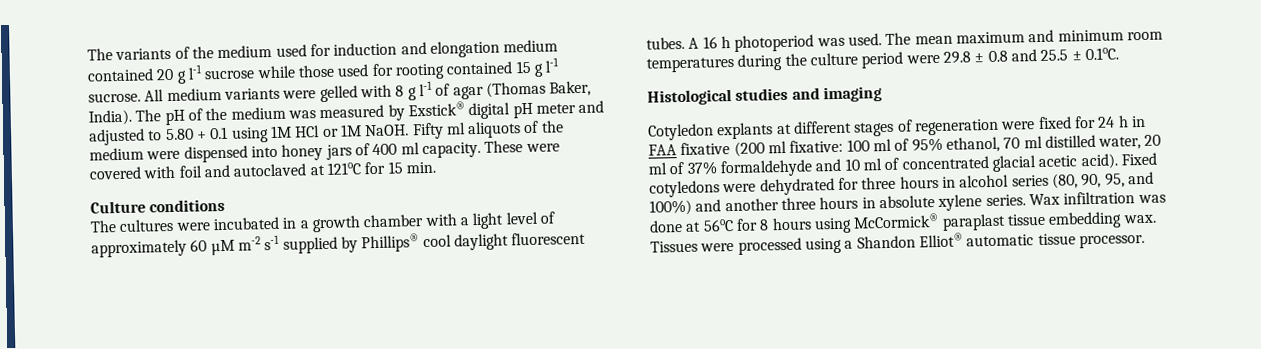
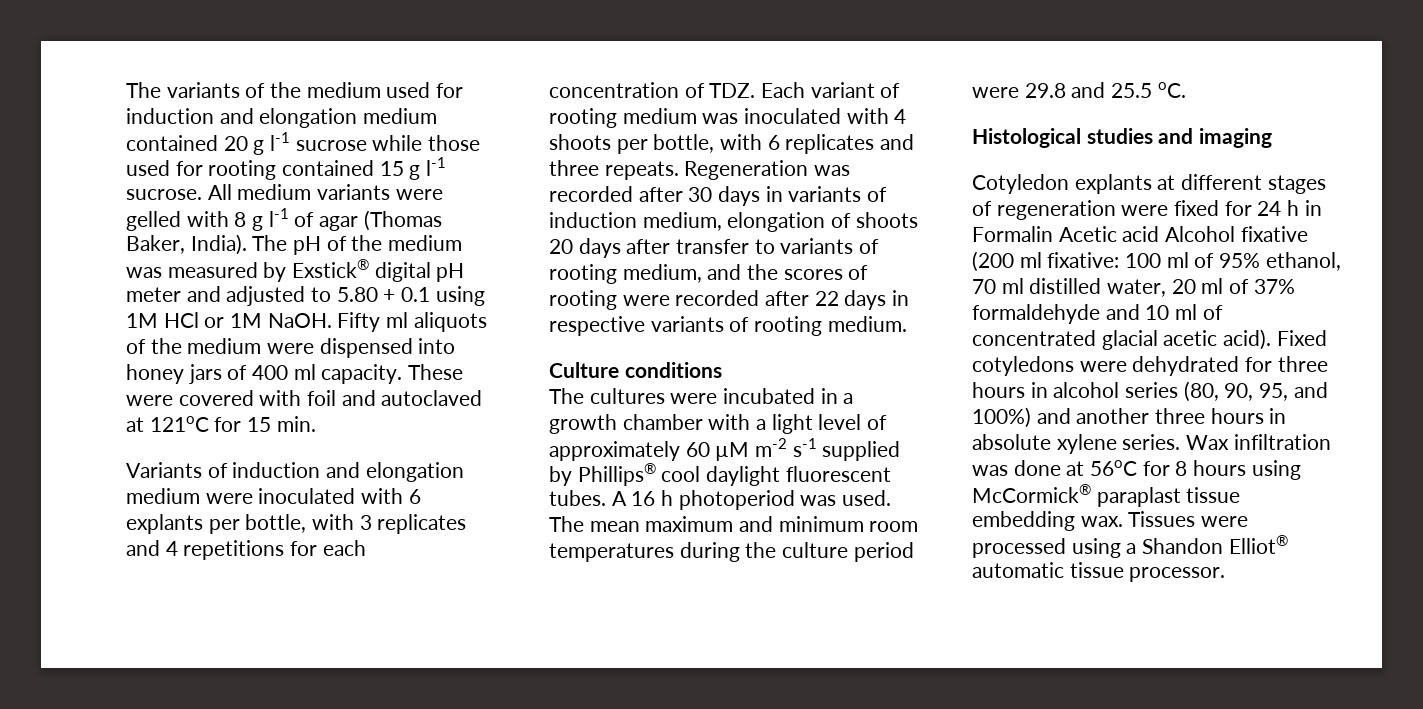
+ Variants of induction and elongation medium were inoculated with 6 explants per bottle, with 3 replicates and 4 repetitions for each concentration of TDZ. Each variant of rooting medium was inoculated with 4 shoots per bottle, with 6 replicates and three repeats. Regeneration was recorded after 30 days in variants of induction medium, elongation of shoots 20 days after transfer to variants of rooting medium, and the scores of rooting were recorded after 22 days in respective variants of rooting medium.
- The mean maximum and minimum room temperatures during the culture period were 29.8 ± 0.8 and 25.5 ± 0.1oC.
+ The mean maximum and minimum room temperatures during the culture period were 29.8 and 25.5 oC.
- Cotyledon explants at different stages of regeneration were fixed for 24 h in FAA fixative (200 ml fixative: 100 ml of 95% ethanol, 70 ml distilled water, 20 ml of 37% formaldehyde and 10 ml of concentrated glacial acetic acid).
+ Cotyledon explants at different stages of regeneration were fixed for 24 h in Formalin Acetic acid Alcohol fixative (200 ml fixative: 100 ml of 95% ethanol, 70 ml distilled water, 20 ml of 37% formaldehyde and 10 ml of concentrated glacial acetic acid).

